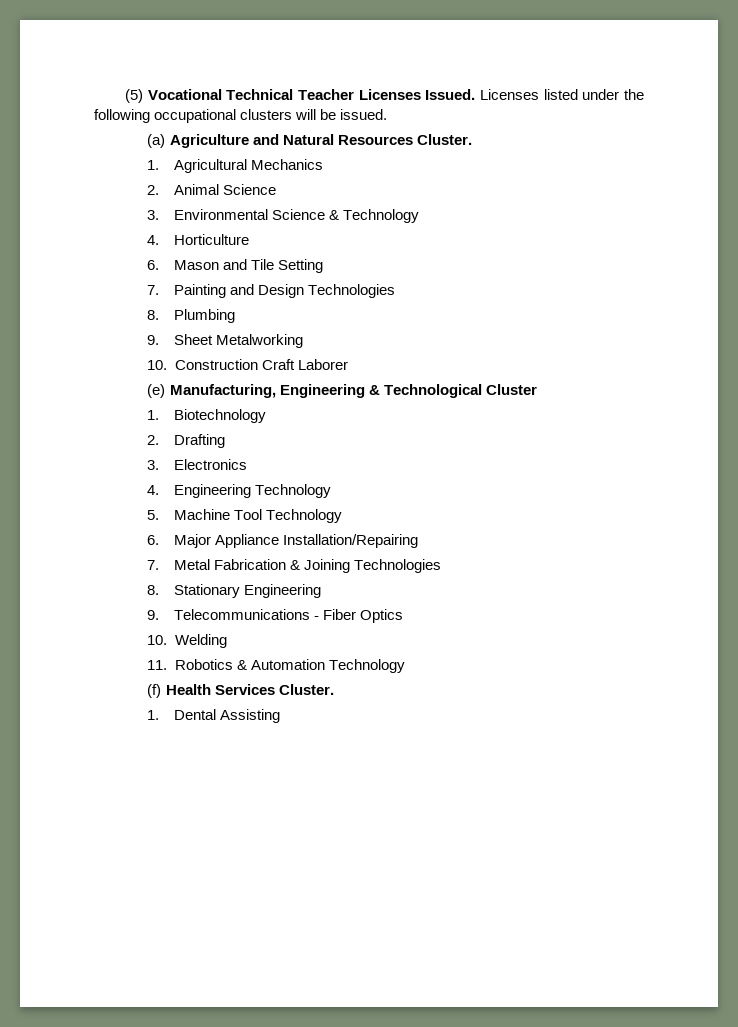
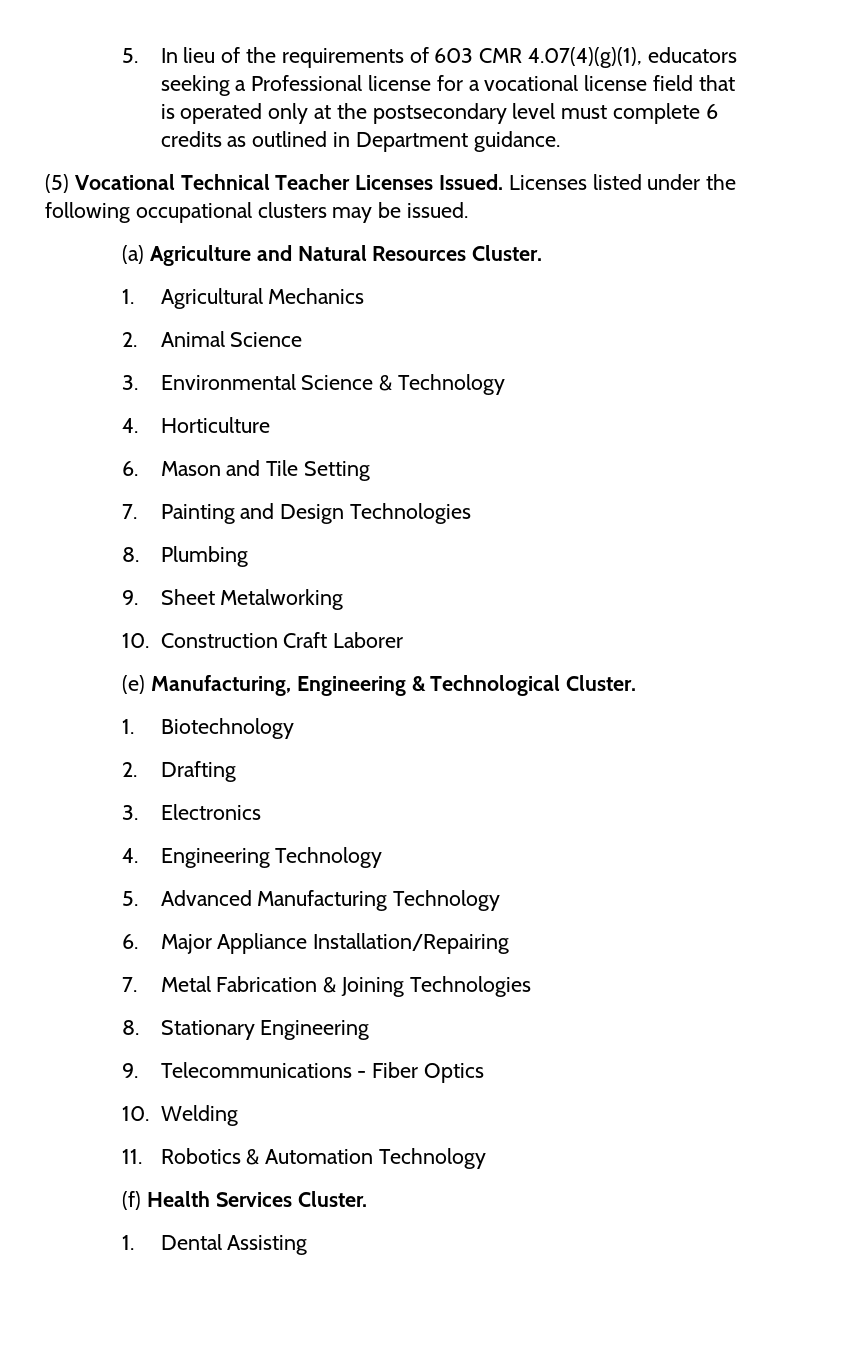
+ 5. In lieu of the requirements of 603 CMR 4.07(4)(g)(1), educators seeking a Professional license for a vocational license field that is operated only at the postsecondary level must complete 6 credits as outlined in Department guidance.
- Licenses listed under the following occupational clusters will be issued.
+ Licenses listed under the following occupational clusters may be issued.
- (e) Manufacturing, Engineering & Technological Cluster
+ (e) Manufacturing, Engineering & Technological Cluster.
- 5. Machine Tool Technology
+ 5. Advanced Manufacturing Technology

